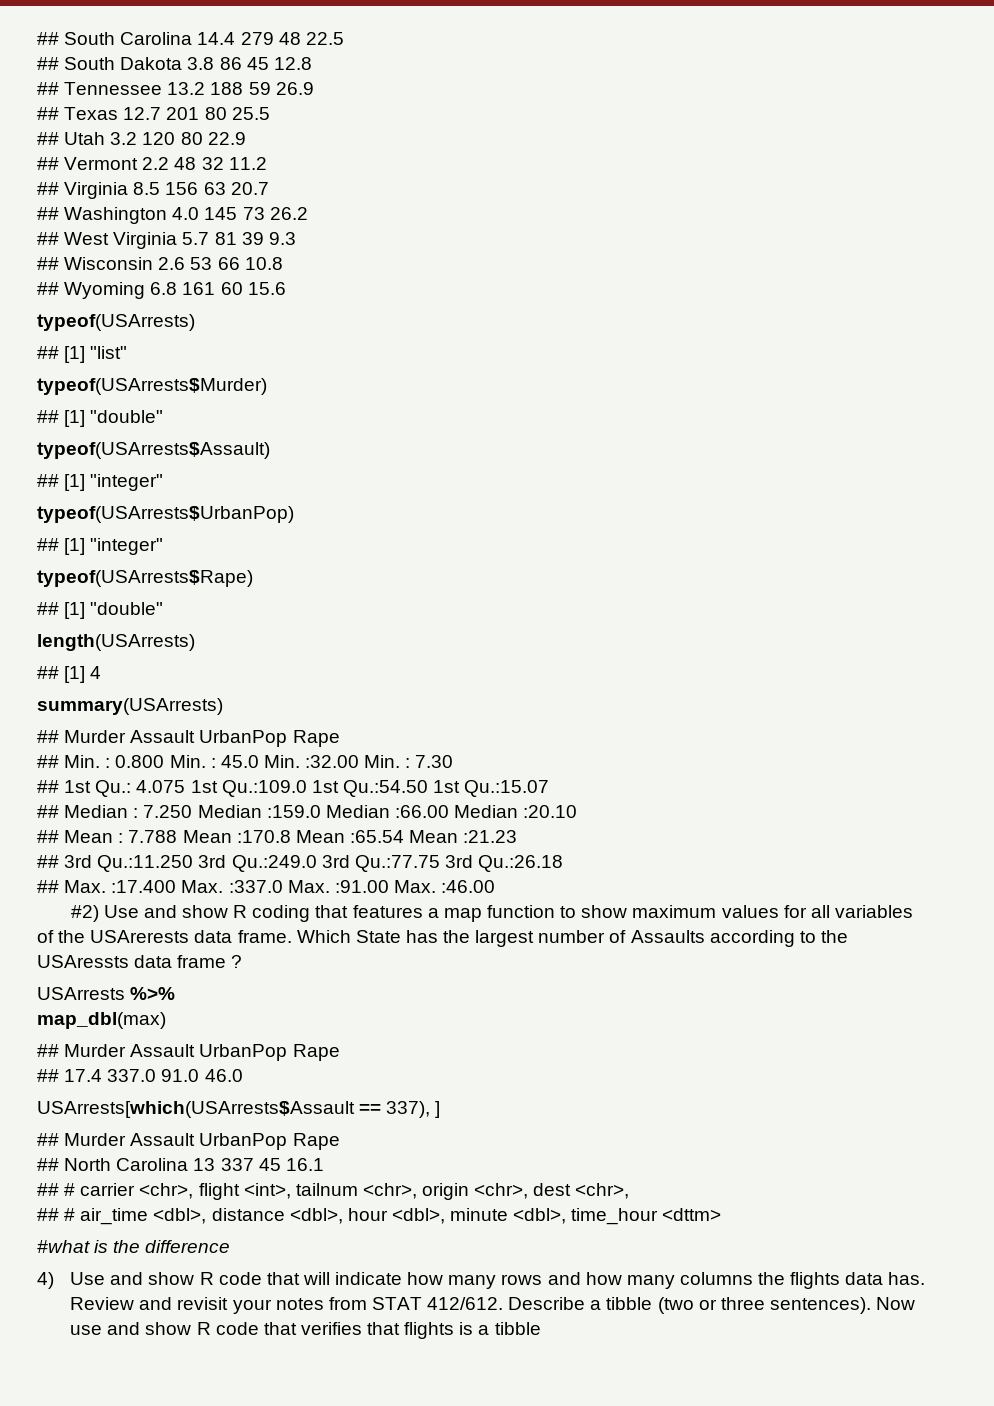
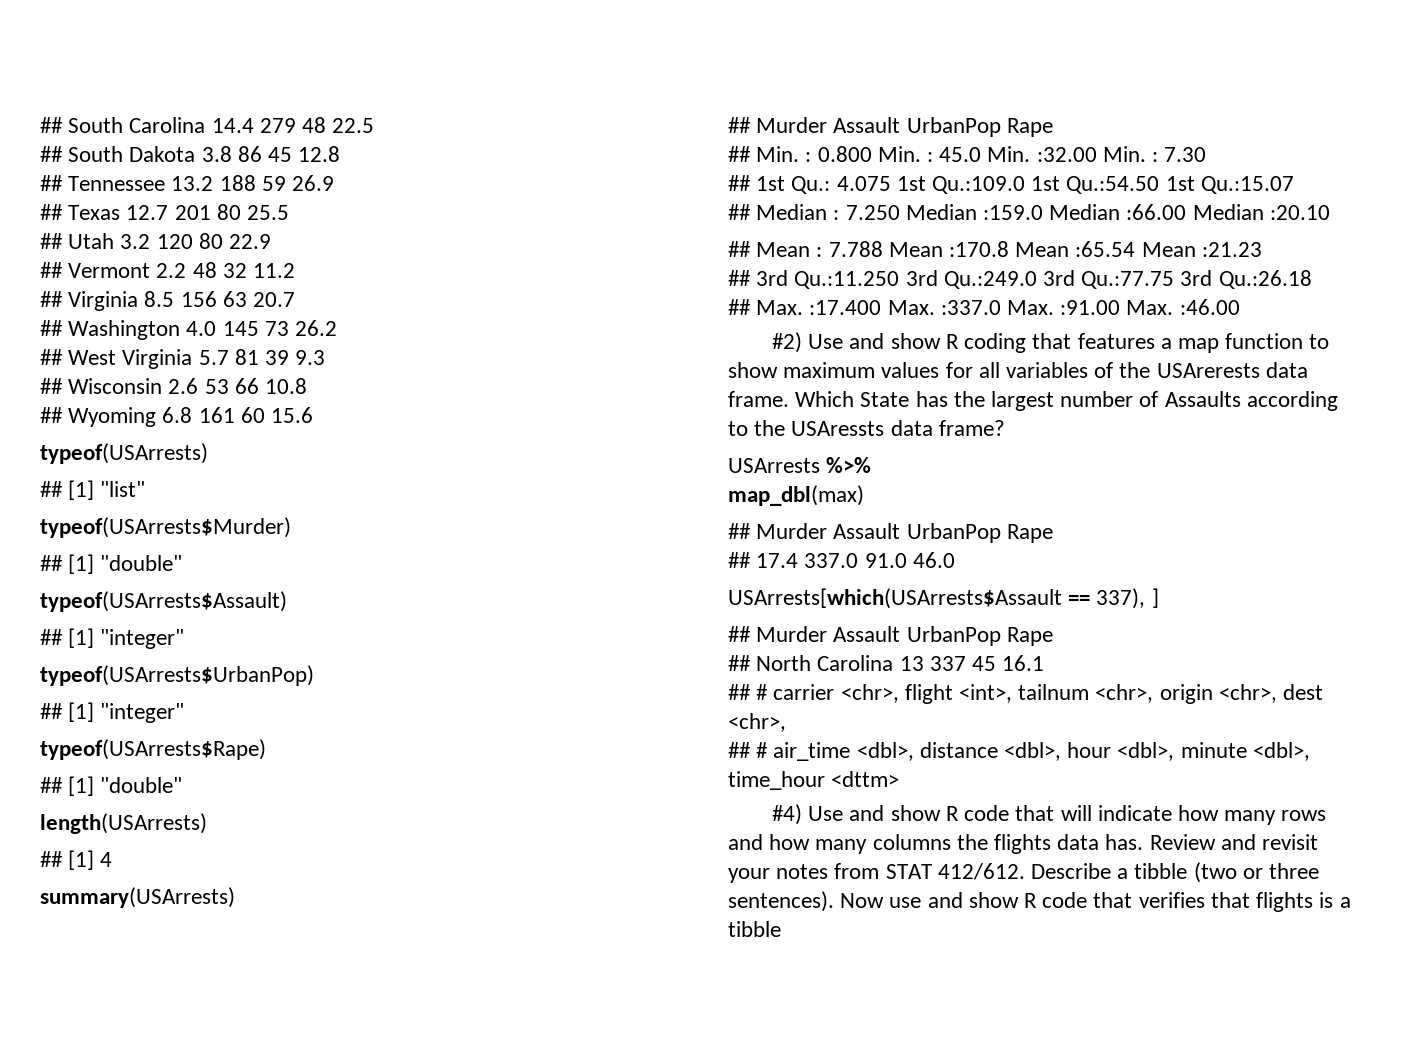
- Which State has the largest number of Assaults according to the USAressts data frame ?
+ Which State has the largest number of Assaults according to the USAressts data frame?
- #what is the difference
- 4) Use and show R code that will indicate how many rows and how many columns the flights data has.
+ #4) Use and show R code that will indicate how many rows and how many columns the flights data has.

